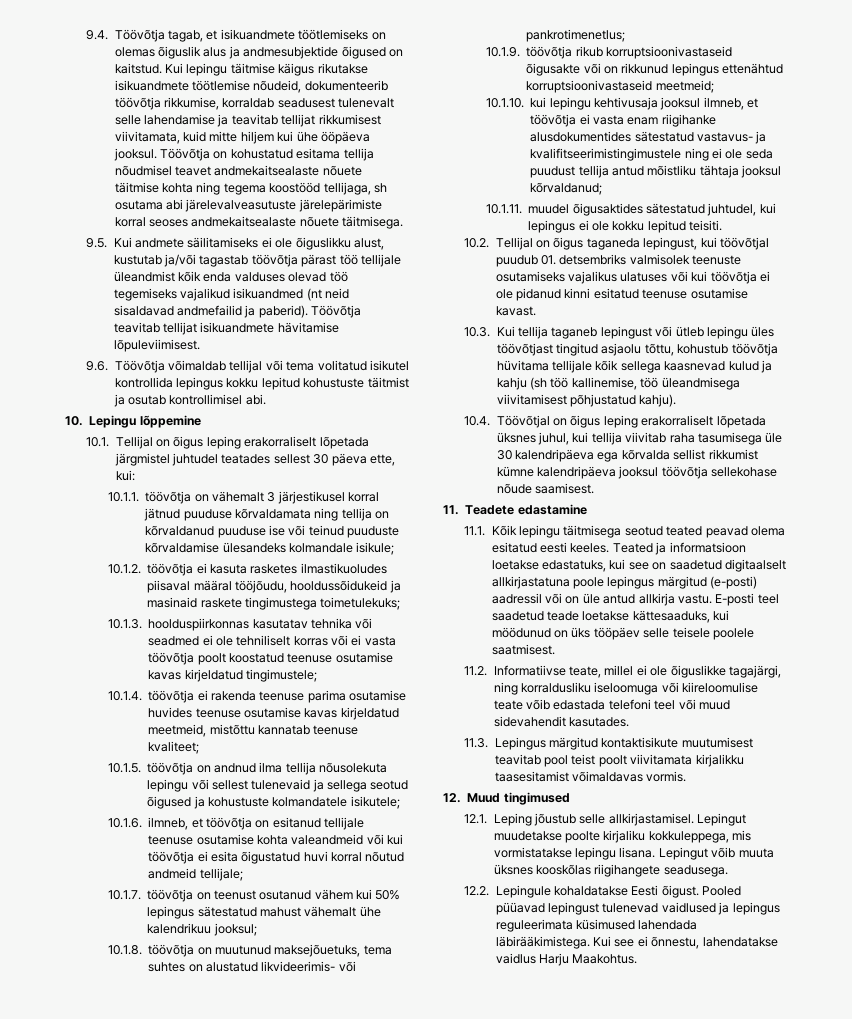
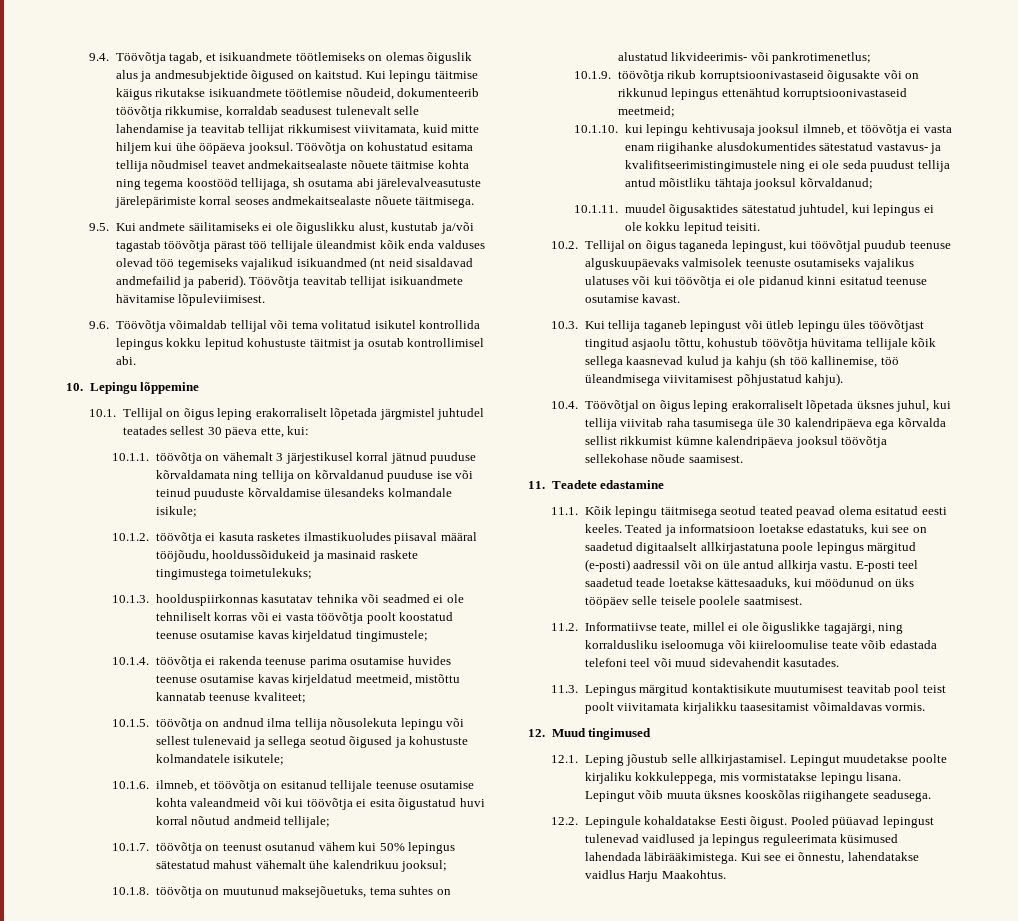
- 10.2. Tellijal on õigus taganeda lepingust, kui töövõtjal puudub 01. detsembriks valmisolek teenuste osutamiseks vajalikus ulatuses või kui töövõtja ei ole pidanud kinni esitatud teenuse osutamise kavast.
+ 10.2. Tellijal on õigus taganeda lepingust, kui töövõtjal puudub teenuse alguskuupäevaks valmisolek teenuste osutamiseks vajalikus ulatuses või kui töövõtja ei ole pidanud kinni esitatud teenuse osutamise kavast.

